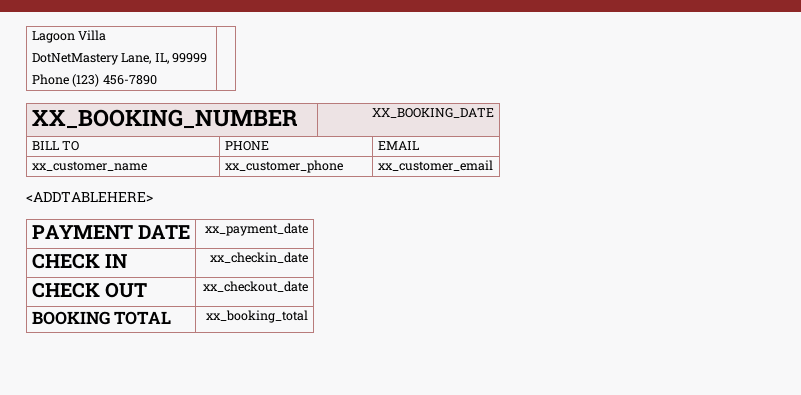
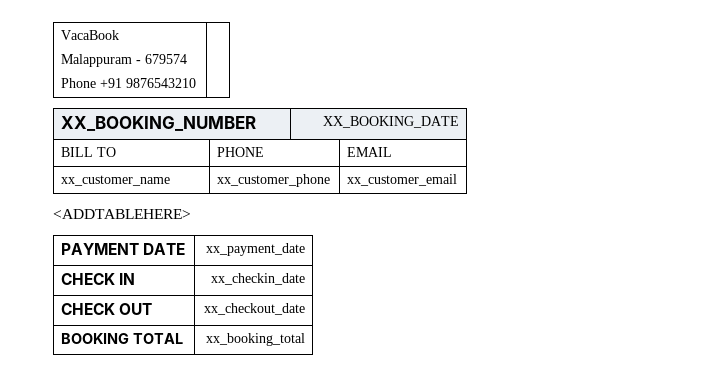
- Lagoon Villa
- DotNetMastery Lane, IL, 99999
- Phone (123) 456-7890 |
+ VacaBook
+ Malappuram - 679574
+ Phone +91 9876543210 |

